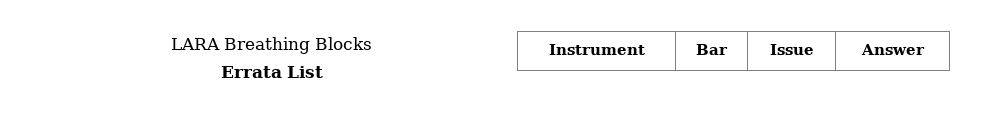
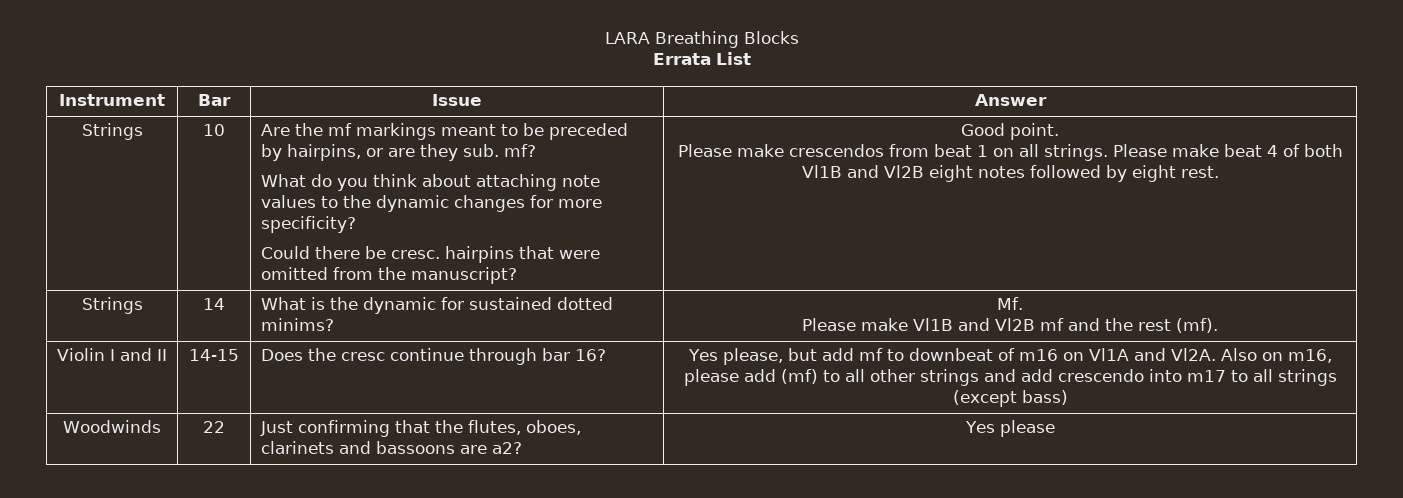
+ Strings | 10 | Are the mf markings meant to be preceded by hairpins, or are they sub. mf?
+ What do you think about attaching note values to the dynamic changes for more specificity?
+ Could there be cresc. hairpins that were omitted from the manuscript? | Good point.
+ Please make crescendos from beat 1 on all strings. Please make beat 4 of both Vl1B and Vl2B eight notes followed by eight rest.
+ Strings | 14 | What is the dynamic for sustained dotted minims? | Mf.
+ Please make Vl1B and Vl2B mf and the rest (mf).
+ Violin I and II | 14-15 | Does the cresc continue through bar 16? | Yes please, but add mf to downbeat of m16 on Vl1A and Vl2A. Also on m16, please add (mf) to all other strings and add crescendo into m17 to all strings (except bass)
+ Woodwinds | 22 | Just confirming that the flutes, oboes, clarinets and bassoons are a2? | Yes please

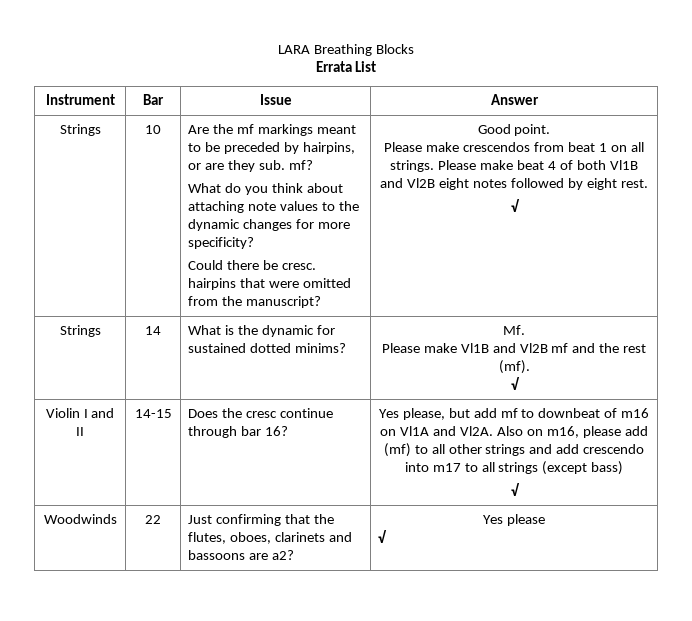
  Please make beat 4 of both Vl1B and Vl2B eight notes followed by eight rest.
+ √
  Strings | 14 | What is the dynamic for sustained dotted minims? | Mf.
  Please make Vl1B and Vl2B mf and the rest (mf).
+ √
  Also on m16, please add (mf) to all other strings and add crescendo into m17 to all strings (except bass)
+ √
  Woodwinds | 22 | Just confirming that the flutes, oboes, clarinets and bassoons are a2? | Yes please
+ √

